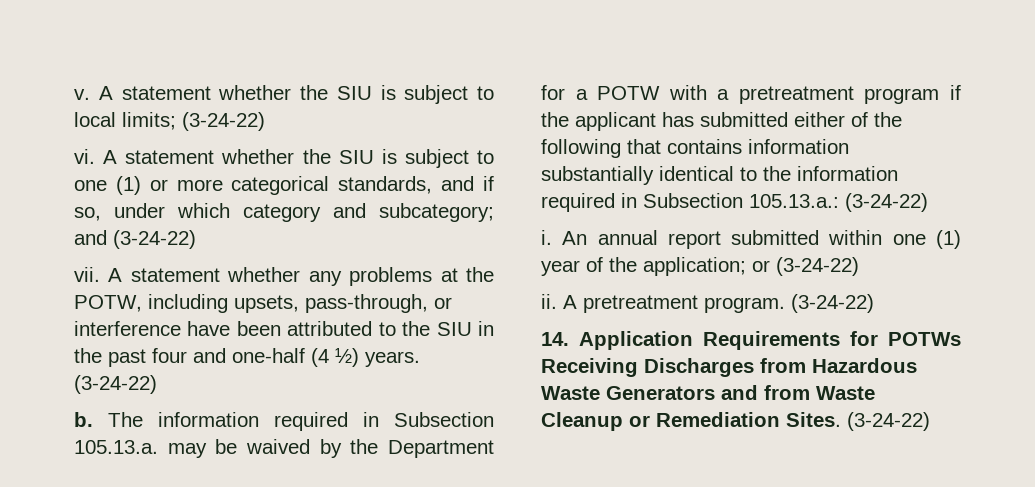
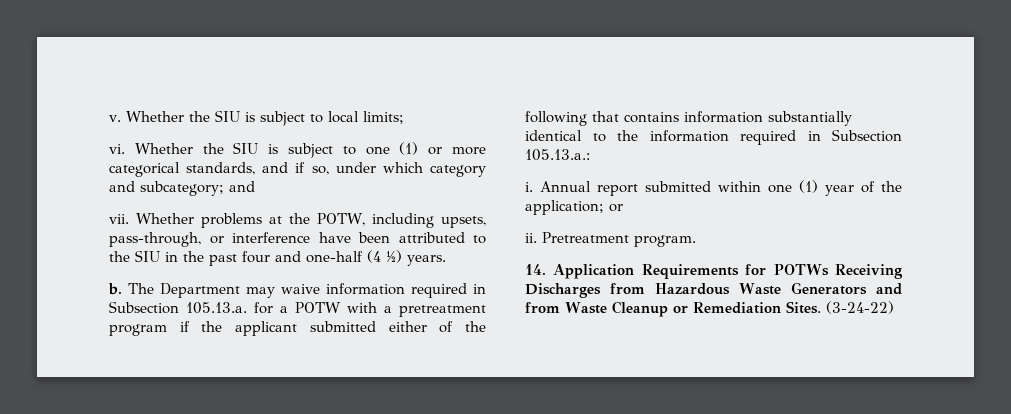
- A statement whether the SIU is subject to local limits; (3-24-22)
+ Whether the SIU is subject to local limits;
- A statement whether the SIU is subject to one (1) or more categorical standards, and if so, under which category and subcategory; and (3-24-22)
+ Whether the SIU is subject to one (1) or more categorical standards, and if so, under which category and subcategory; and
- A statement whether any problems at the POTW, including upsets, pass-through, or interference have been attributed to the SIU in the past four and one-half (4 ½) years. (3-24-22)
+ Whether problems at the POTW, including upsets, pass-through, or interference have been attributed to the SIU in the past four and one-half (4 ½) years.
- The information required in Subsection 105.13.a. may be waived by the Department for a POTW with a pretreatment program if the applicant has submitted either of the following that contains information substantially identical to the information required in Subsection 105.13.a.: (3-24-22)
+ The Department may waive information required in Subsection 105.13.a. for a POTW with a pretreatment program if the applicant submitted either of the following that contains information substantially identical to the information required in Subsection 105.13.a.:
- An annual report submitted within one (1) year of the application; or (3-24-22)
+ Annual report submitted within one (1) year of the application; or
- A pretreatment program. (3-24-22)
+ Pretreatment program.

